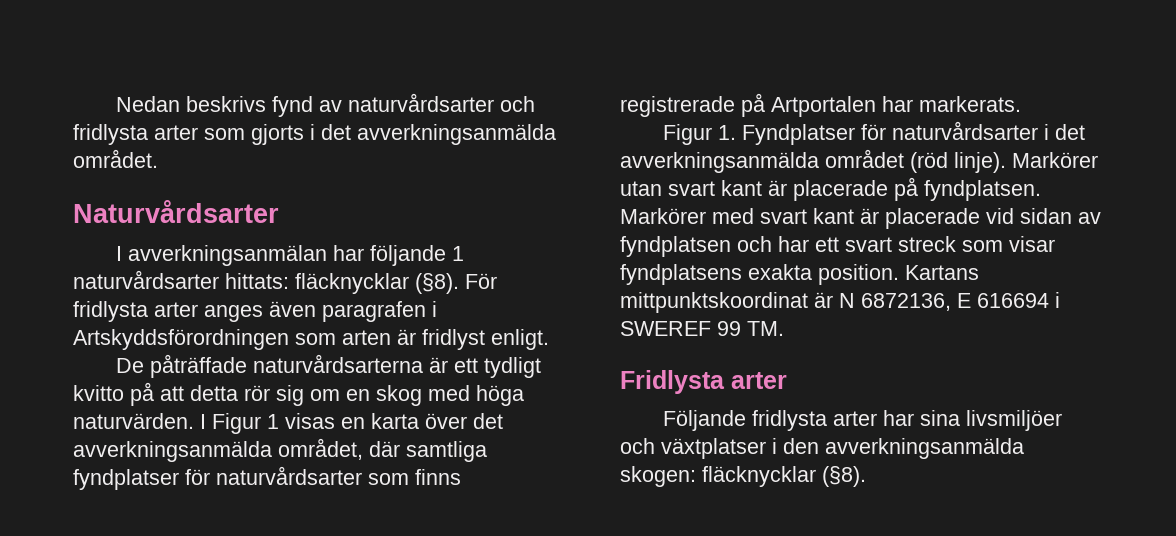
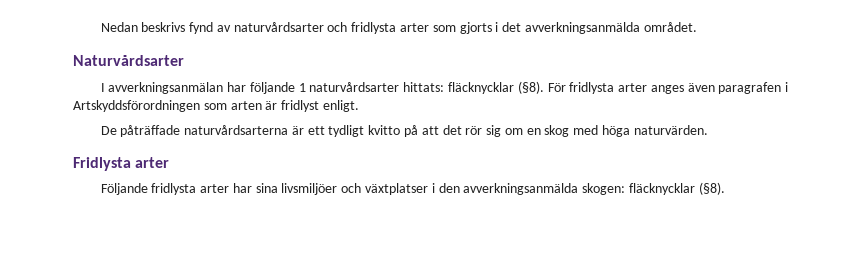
- De påträffade naturvårdsarterna är ett tydligt kvitto på att detta rör sig om en skog med höga naturvärden. I Figur 1 visas en karta över det avverkningsanmälda området, där samtliga fyndplatser för naturvårdsarter som finns registrerade på Artportalen har markerats.
- Figur 1. Fyndplatser för naturvårdsarter i det avverkningsanmälda området (röd linje). Markörer utan svart kant är placerade på fyndplatsen. Markörer med svart kant är placerade vid sidan av fyndplatsen och har ett svart streck som visar fyndplatsens exakta position. Kartans mittpunktskoordinat är N 6872136, E 616694 i SWEREF 99 TM.
+ De påträffade naturvårdsarterna är ett tydligt kvitto på att det rör sig om en skog med höga naturvärden.

